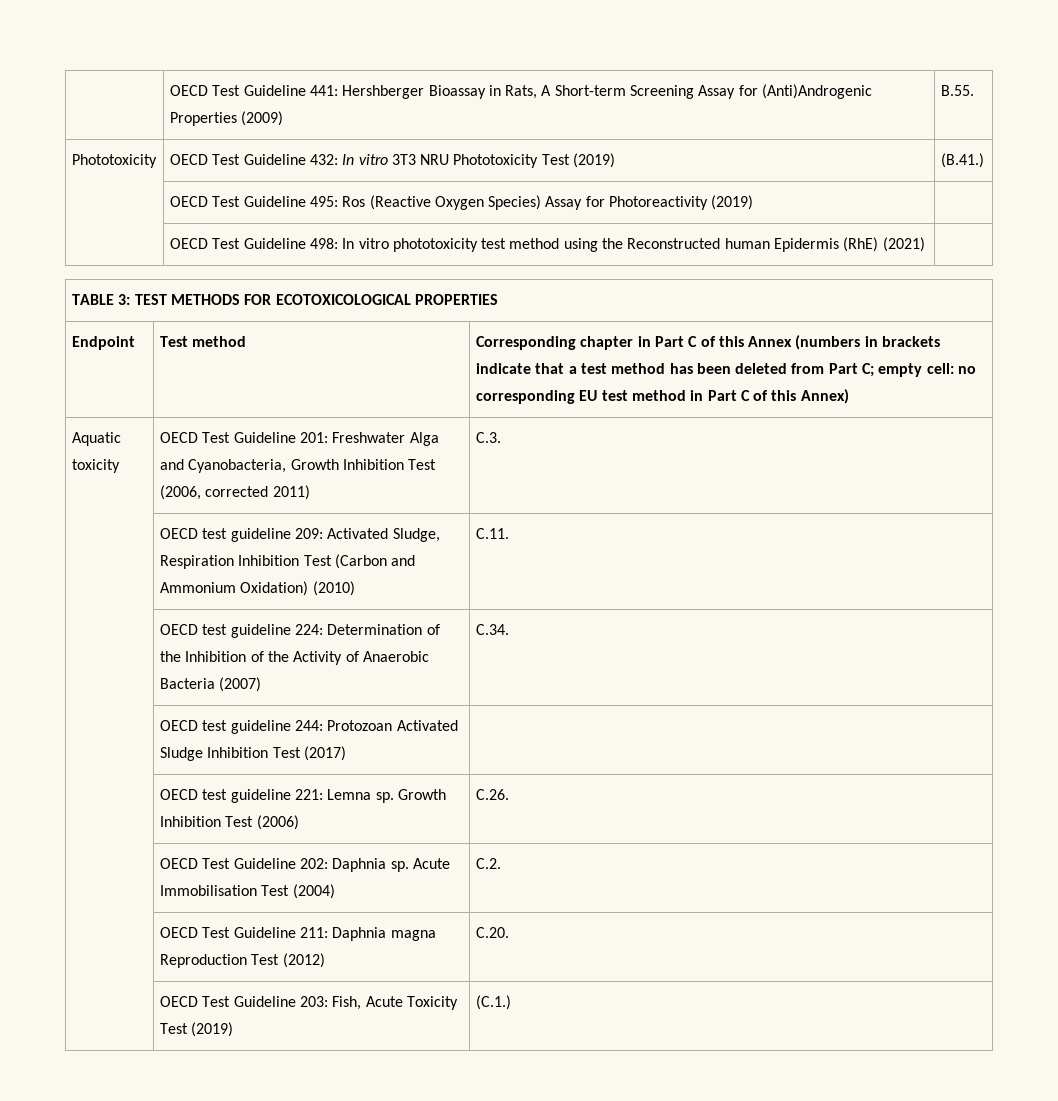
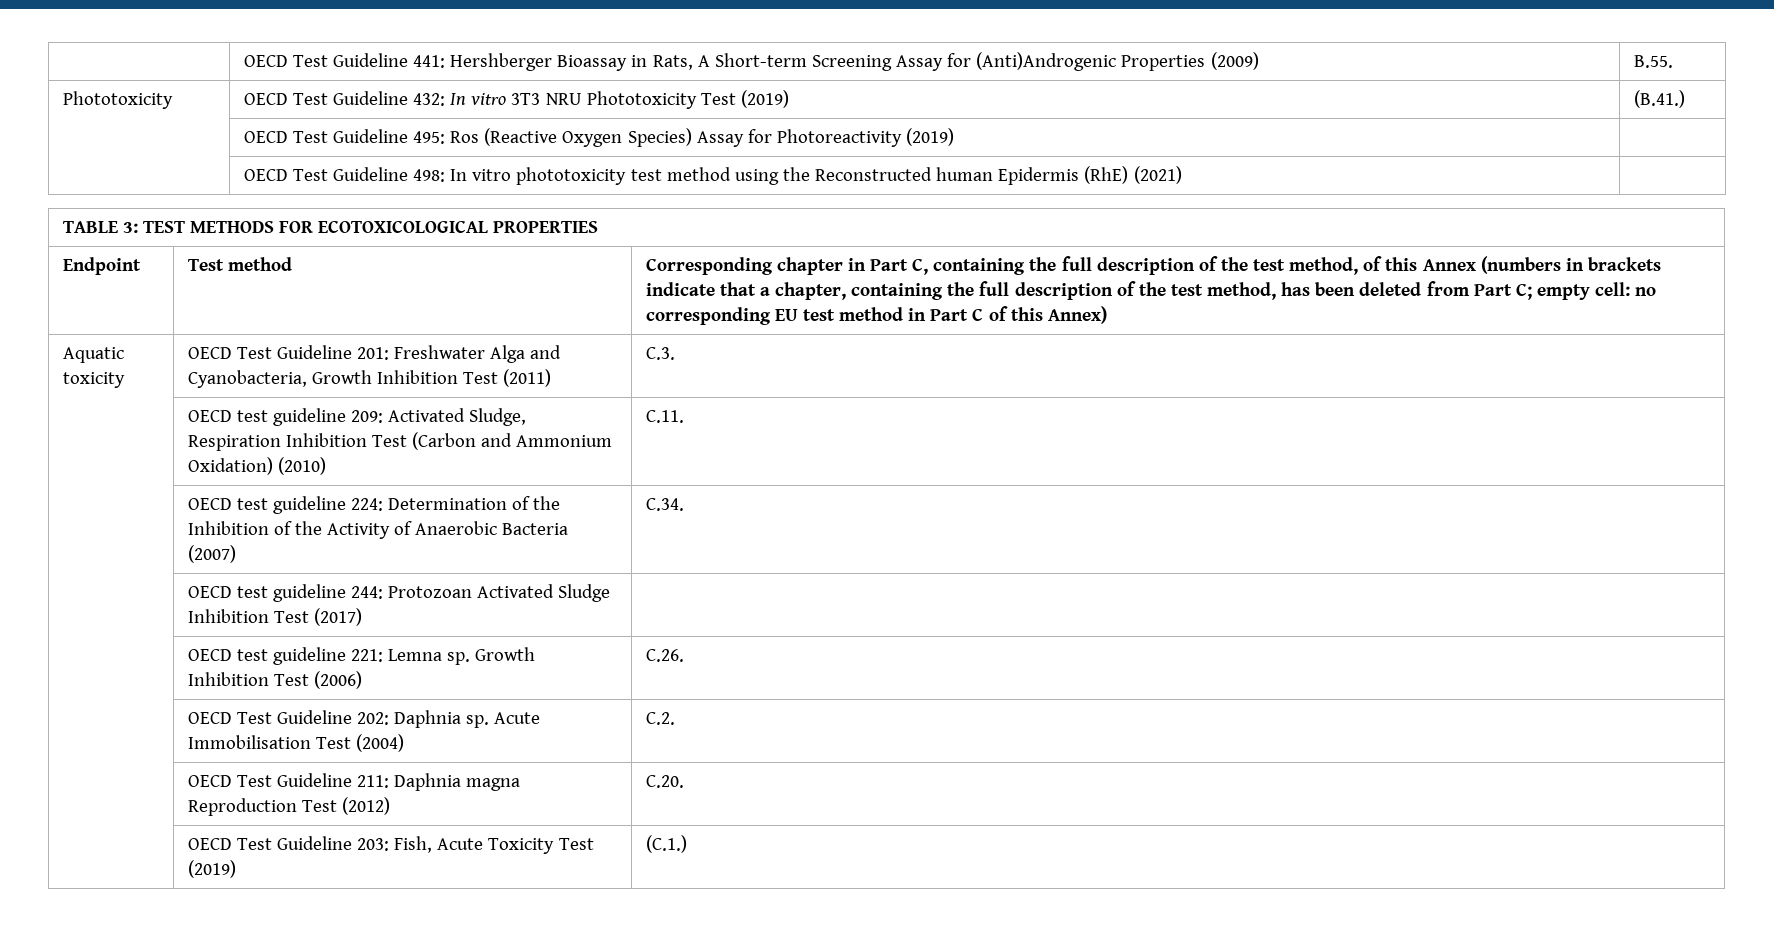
- Corresponding chapter in Part C of this Annex (numbers in brackets indicate that a test method has been deleted from Part C; empty cell: no corresponding EU test method in Part C of this Annex)
+ Corresponding chapter in Part C, containing the full description of the test method, of this Annex (numbers in brackets indicate that a chapter, containing the full description of the test method, has been deleted from Part C; empty cell: no corresponding EU test method in Part C of this Annex)
- Aquatic toxicity | OECD Test Guideline 201: Freshwater Alga and Cyanobacteria, Growth Inhibition Test (2006, corrected 2011) | C.3.
+ Aquatic toxicity | OECD Test Guideline 201: Freshwater Alga and Cyanobacteria, Growth Inhibition Test (2011) | C.3.

